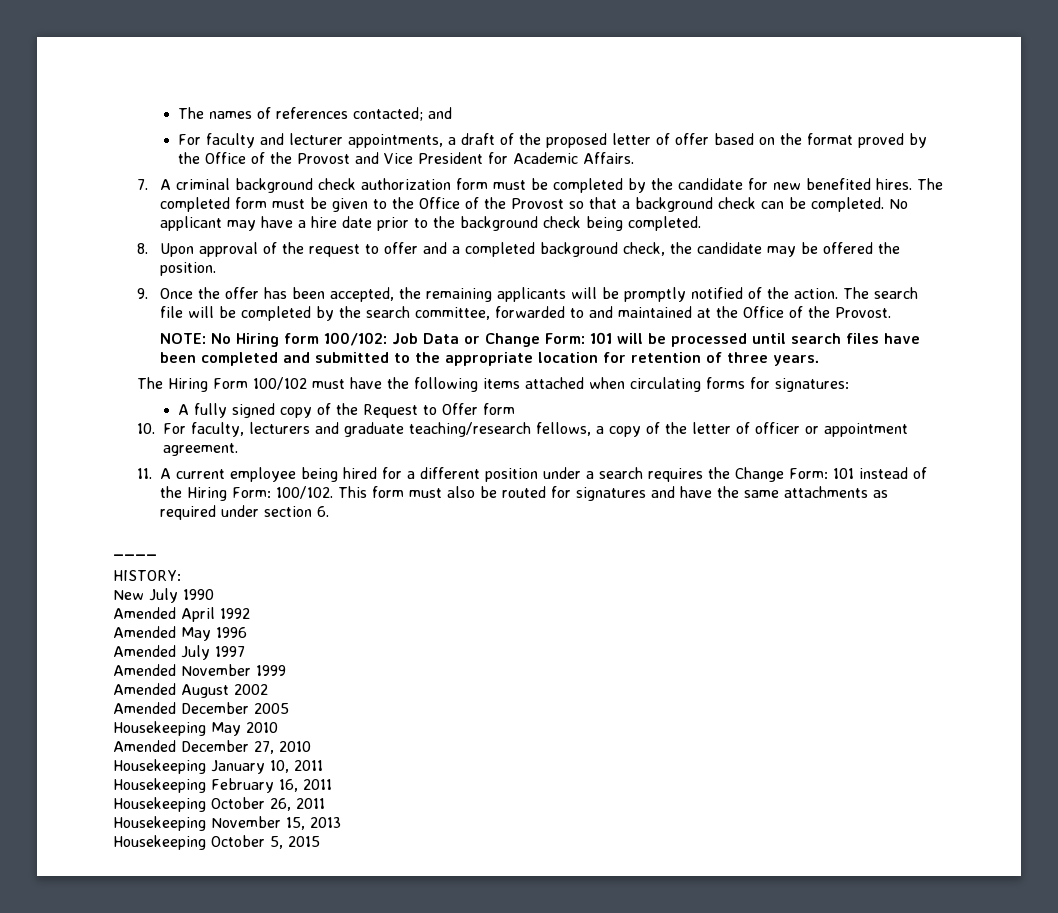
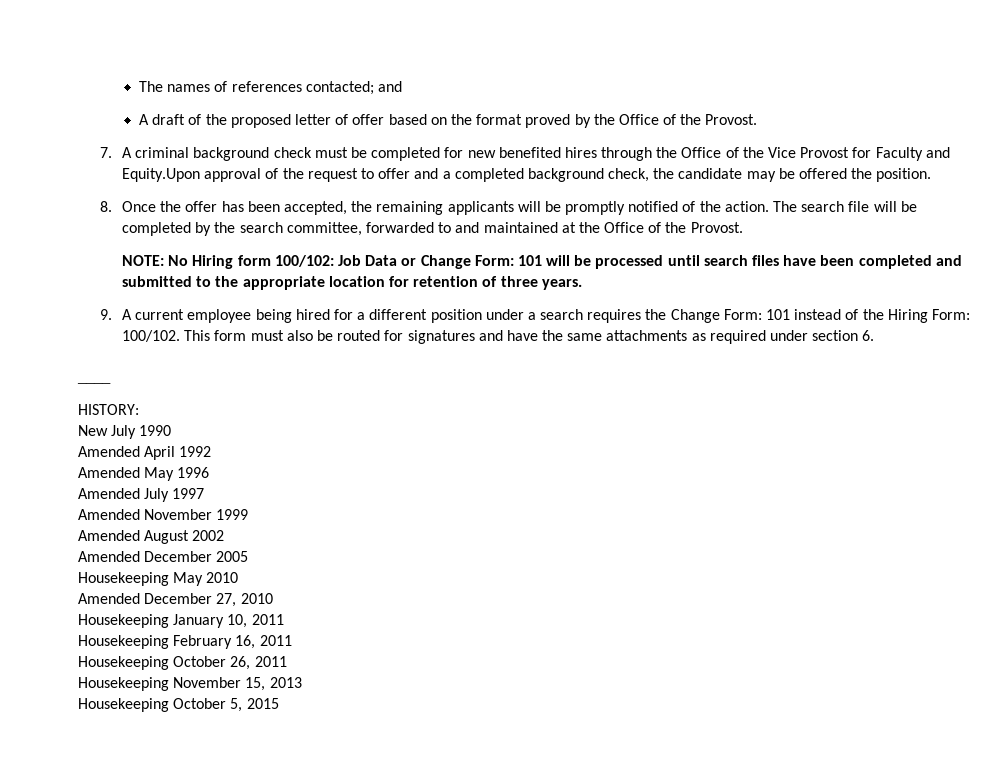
- For faculty and lecturer appointments, a draft of the proposed letter of offer based on the format proved by the Office of the Provost and Vice President for Academic Affairs.
+ A draft of the proposed letter of offer based on the format proved by the Office of the Provost.
- 7. A criminal background check authorization form must be completed by the candidate for new benefited hires. The completed form must be given to the Office of the Provost so that a background check can be completed. No applicant may have a hire date prior to the background check being completed.
- 8. Upon approval of the request to offer and a completed background check, the candidate may be offered the position.
+ 7. A criminal background check must be completed for new benefited hires through the Office of the Vice Provost for Faculty and Equity.Upon approval of the request to offer and a completed background check, the candidate may be offered the position.
- 9. Once the offer has been accepted, the remaining applicants will be promptly notified of the action.
+ 8. Once the offer has been accepted, the remaining applicants will be promptly notified of the action.
- The Hiring Form 100/102 must have the following items attached when circulating forms for signatures:
- A fully signed copy of the Request to Offer form
- 10. For faculty, lecturers and graduate teaching/research fellows, a copy of the letter of officer or appointment agreement.
- 11. A current employee being hired for a different position under a search requires the Change Form: 101 instead of the Hiring Form: 100/102.
+ 9. A current employee being hired for a different position under a search requires the Change Form: 101 instead of the Hiring Form: 100/102.

